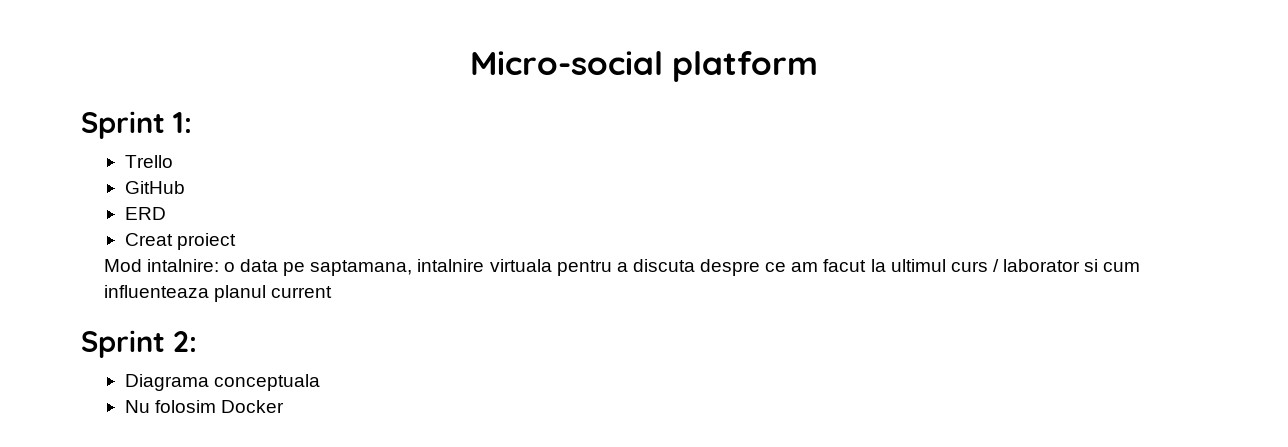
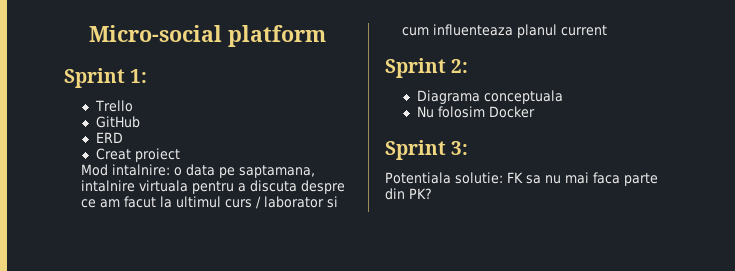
+ Sprint 3:
+ Potentiala solutie: FK sa nu mai faca parte din PK?

